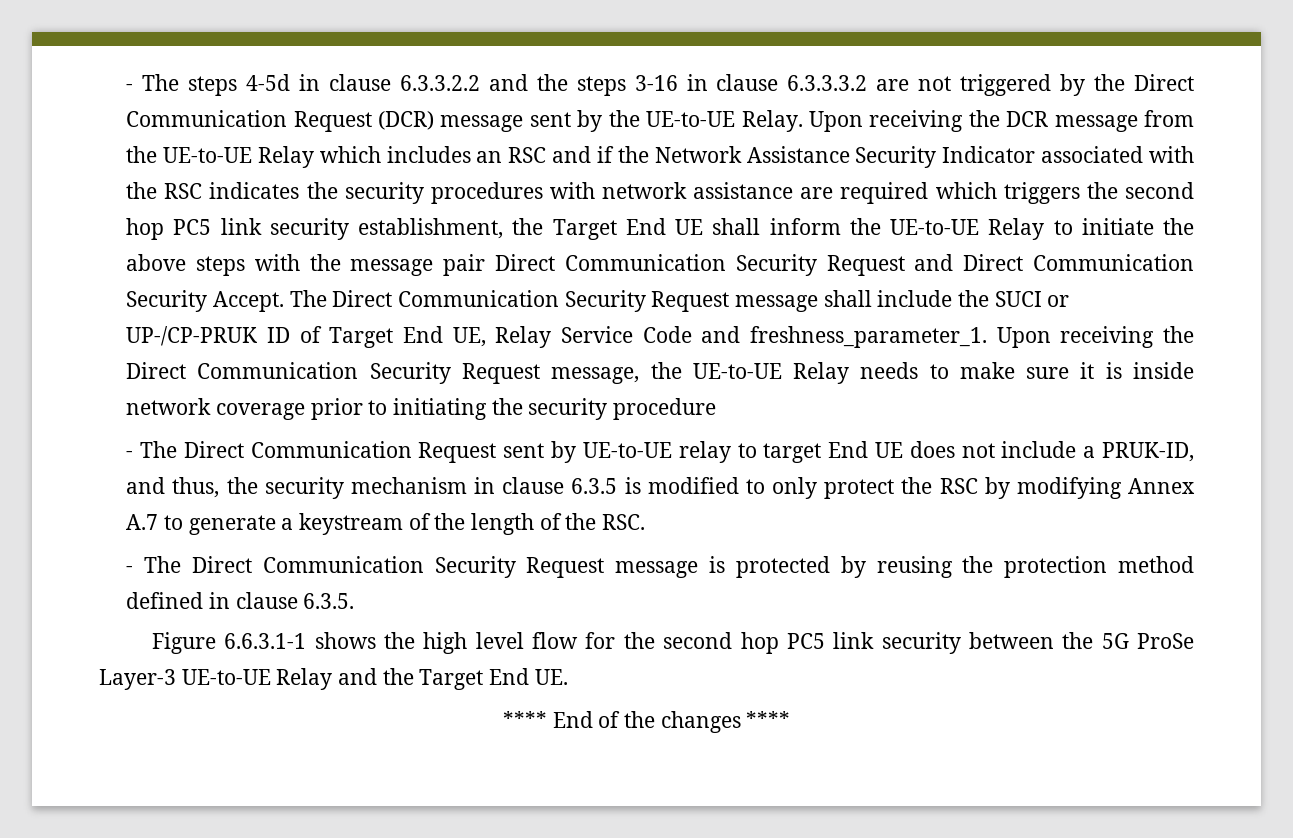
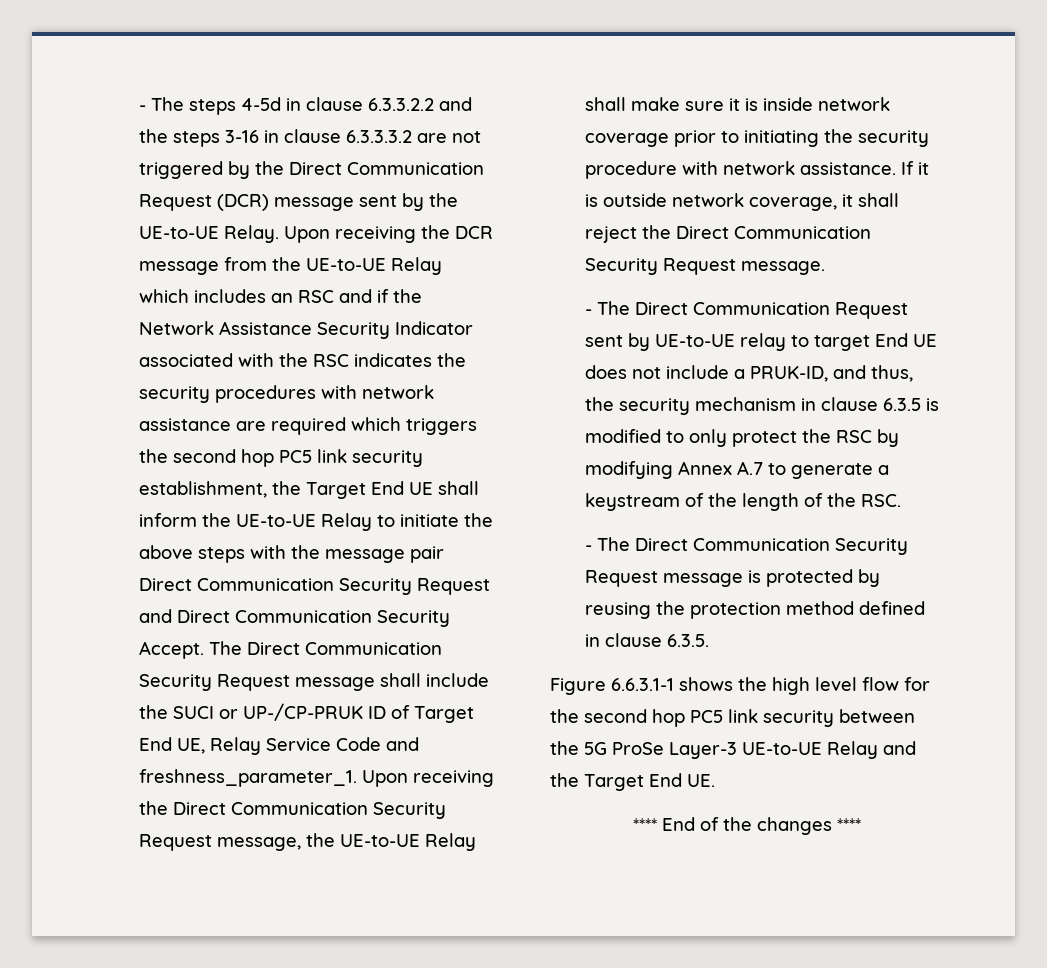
- Upon receiving the Direct Communication Security Request message, the UE-to-UE Relay needs to make sure it is inside network coverage prior to initiating the security procedure
+ Upon receiving the Direct Communication Security Request message, the UE-to-UE Relay shall make sure it is inside network coverage prior to initiating the security procedure with network assistance. If it is outside network coverage, it shall reject the Direct Communication Security Request message.

